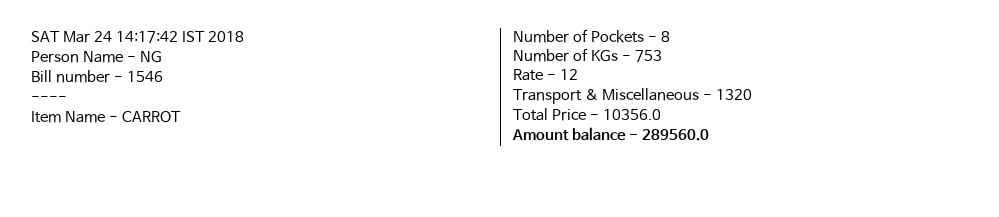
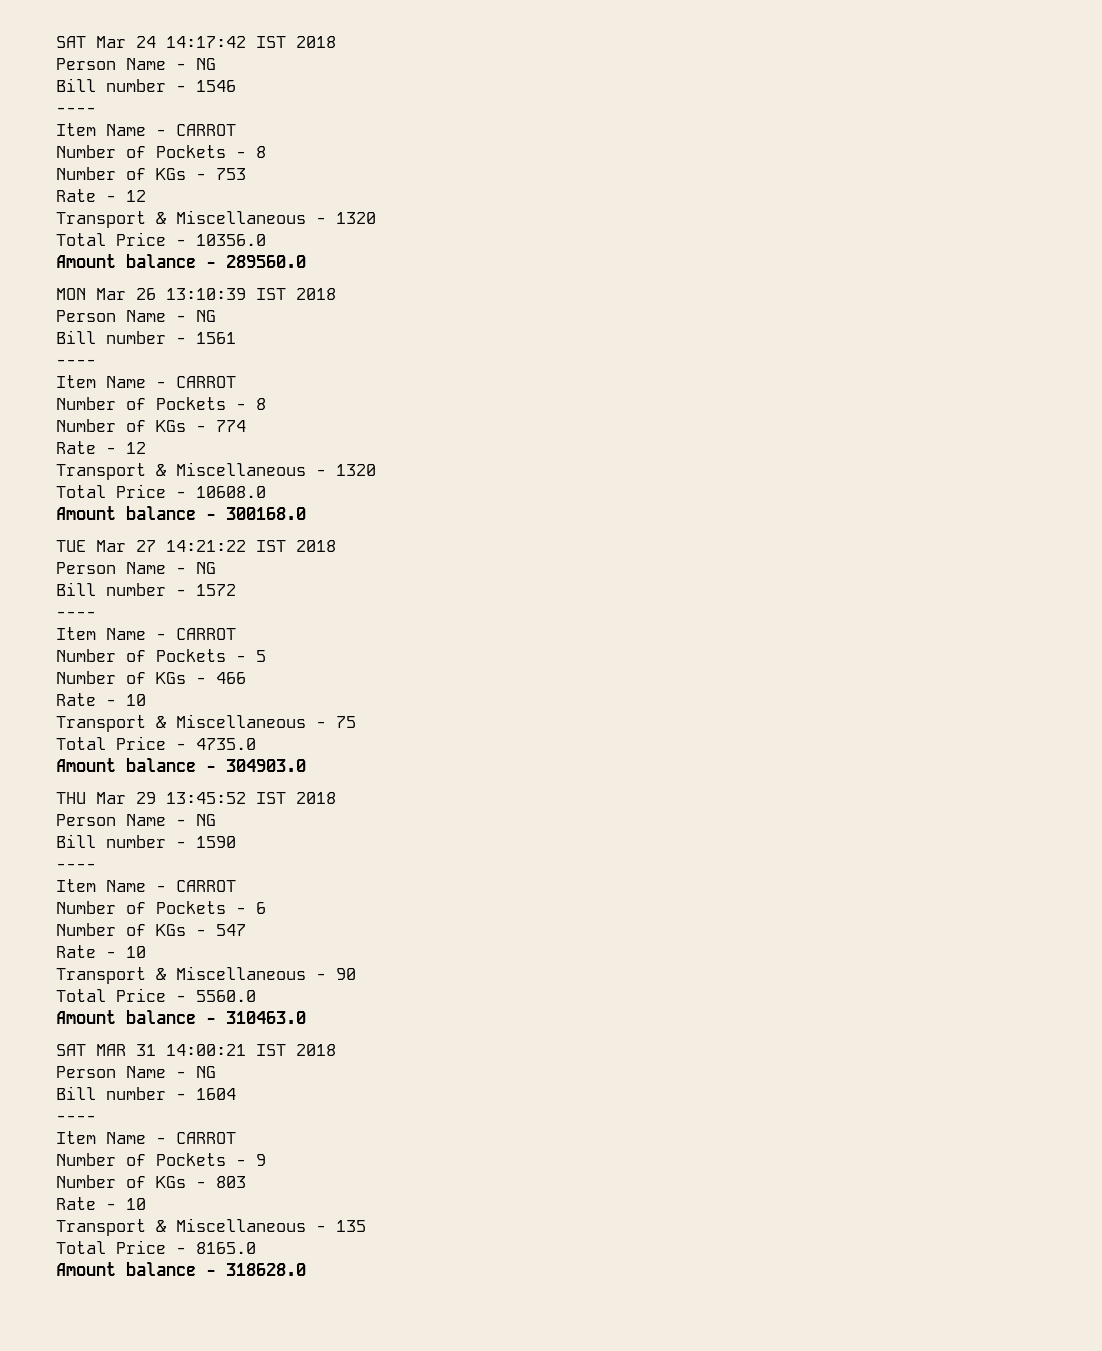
+ MON Mar 26 13:10:39 IST 2018
+ Person Name - NG
+ Bill number - 1561
+ ----
+ Item Name - CARROT
+ Number of Pockets - 8
+ Number of KGs - 774
+ Rate - 12
+ Transport & Miscellaneous - 1320
+ Total Price - 10608.0
+ Amount balance - 300168.0
+ TUE Mar 27 14:21:22 IST 2018
+ Person Name - NG
+ Bill number - 1572
+ ----
+ Item Name - CARROT
+ Number of Pockets - 5
+ Number of KGs - 466
+ Rate - 10
+ Transport & Miscellaneous - 75
+ Total Price - 4735.0
+ Amount balance - 304903.0
+ THU Mar 29 13:45:52 IST 2018
+ Person Name - NG
+ Bill number - 1590
+ ----
+ Item Name - CARROT
+ Number of Pockets - 6
+ Number of KGs - 547
+ Rate - 10
+ Transport & Miscellaneous - 90
+ Total Price - 5560.0
+ Amount balance - 310463.0
+ SAT MAR 31 14:00:21 IST 2018
+ Person Name - NG
+ Bill number - 1604
+ ----
+ Item Name - CARROT
+ Number of Pockets - 9
+ Number of KGs - 803
+ Rate - 10
+ Transport & Miscellaneous - 135
+ Total Price - 8165.0
+ Amount balance - 318628.0

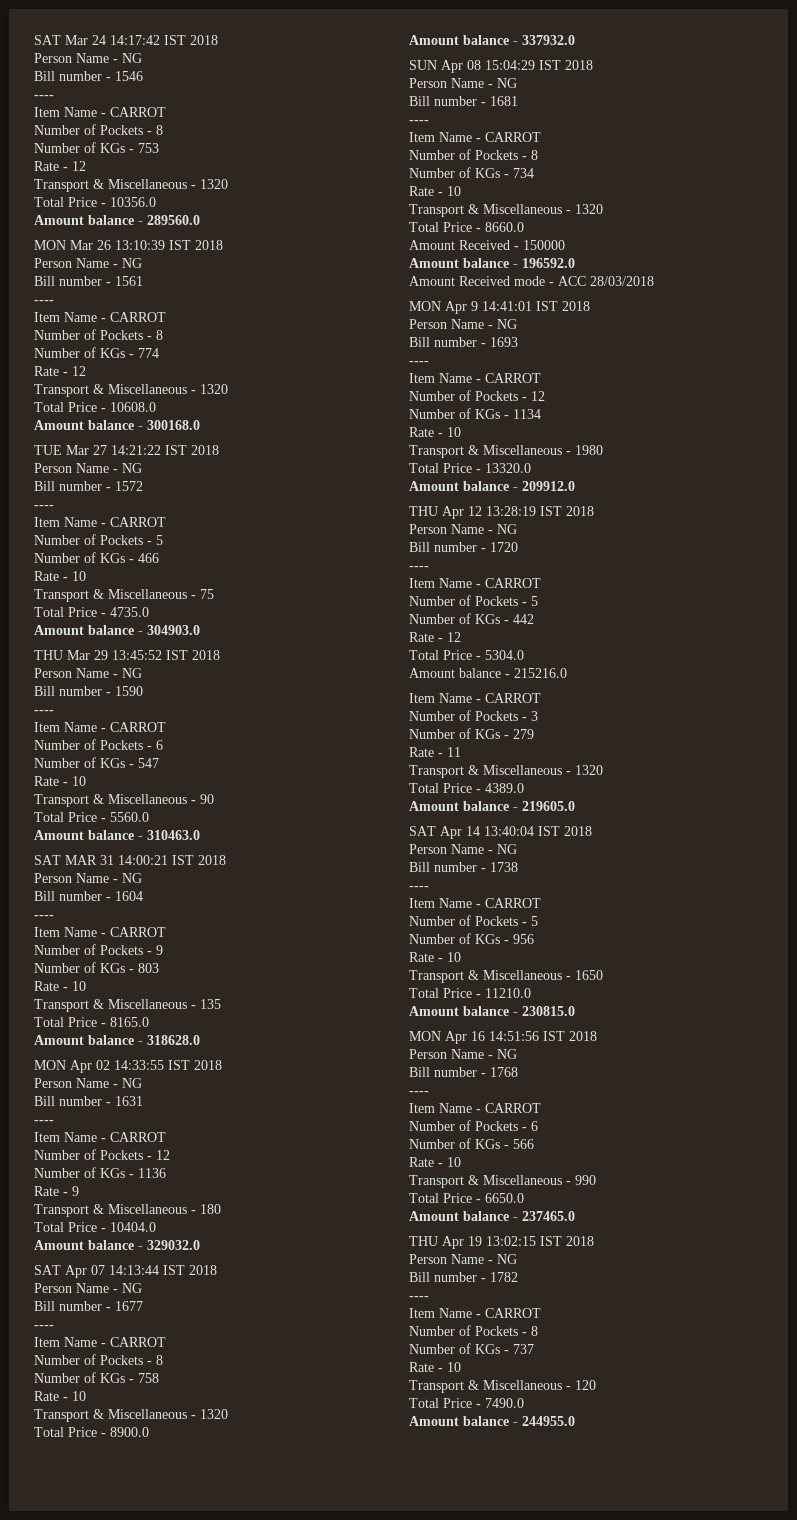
+ MON Apr 02 14:33:55 IST 2018
+ Person Name - NG
+ Bill number - 1631
+ ----
+ Item Name - CARROT
+ Number of Pockets - 12
+ Number of KGs - 1136
+ Rate - 9
+ Transport & Miscellaneous - 180
+ Total Price - 10404.0
+ Amount balance - 329032.0
+ SAT Apr 07 14:13:44 IST 2018
+ Person Name - NG
+ Bill number - 1677
+ ----
+ Item Name - CARROT
+ Number of Pockets - 8
+ Number of KGs - 758
+ Rate - 10
+ Transport & Miscellaneous - 1320
+ Total Price - 8900.0
+ Amount balance - 337932.0
+ SUN Apr 08 15:04:29 IST 2018
+ Person Name - NG
+ Bill number - 1681
+ ----
+ Item Name - CARROT
+ Number of Pockets - 8
+ Number of KGs - 734
+ Rate - 10
+ Transport & Miscellaneous - 1320
+ Total Price - 8660.0
+ Amount Received - 150000
+ Amount balance - 196592.0
+ Amount Received mode - ACC 28/03/2018
+ MON Apr 9 14:41:01 IST 2018
+ Person Name - NG
+ Bill number - 1693
+ ----
+ Item Name - CARROT
+ Number of Pockets - 12
+ Number of KGs - 1134
+ Rate - 10
+ Transport & Miscellaneous - 1980
+ Total Price - 13320.0
+ Amount balance - 209912.0
+ THU Apr 12 13:28:19 IST 2018
+ Person Name - NG
+ Bill number - 1720
+ ----
+ Item Name - CARROT
+ Number of Pockets - 5
+ Number of KGs - 442
+ Rate - 12
+ Total Price - 5304.0
+ Amount balance - 215216.0
+ Item Name - CARROT
+ Number of Pockets - 3
+ Number of KGs - 279
+ Rate - 11
+ Transport & Miscellaneous - 1320
+ Total Price - 4389.0
+ Amount balance - 219605.0
+ SAT Apr 14 13:40:04 IST 2018
+ Person Name - NG
+ Bill number - 1738
+ ----
+ Item Name - CARROT
+ Number of Pockets - 5
+ Number of KGs - 956
+ Rate - 10
+ Transport & Miscellaneous - 1650
+ Total Price - 11210.0
+ Amount balance - 230815.0
+ MON Apr 16 14:51:56 IST 2018
+ Person Name - NG
+ Bill number - 1768
+ ----
+ Item Name - CARROT
+ Number of Pockets - 6
+ Number of KGs - 566
+ Rate - 10
+ Transport & Miscellaneous - 990
+ Total Price - 6650.0
+ Amount balance - 237465.0
+ THU Apr 19 13:02:15 IST 2018
+ Person Name - NG
+ Bill number - 1782
+ ----
+ Item Name - CARROT
+ Number of Pockets - 8
+ Number of KGs - 737
+ Rate - 10
+ Transport & Miscellaneous - 120
+ Total Price - 7490.0
+ Amount balance - 244955.0

